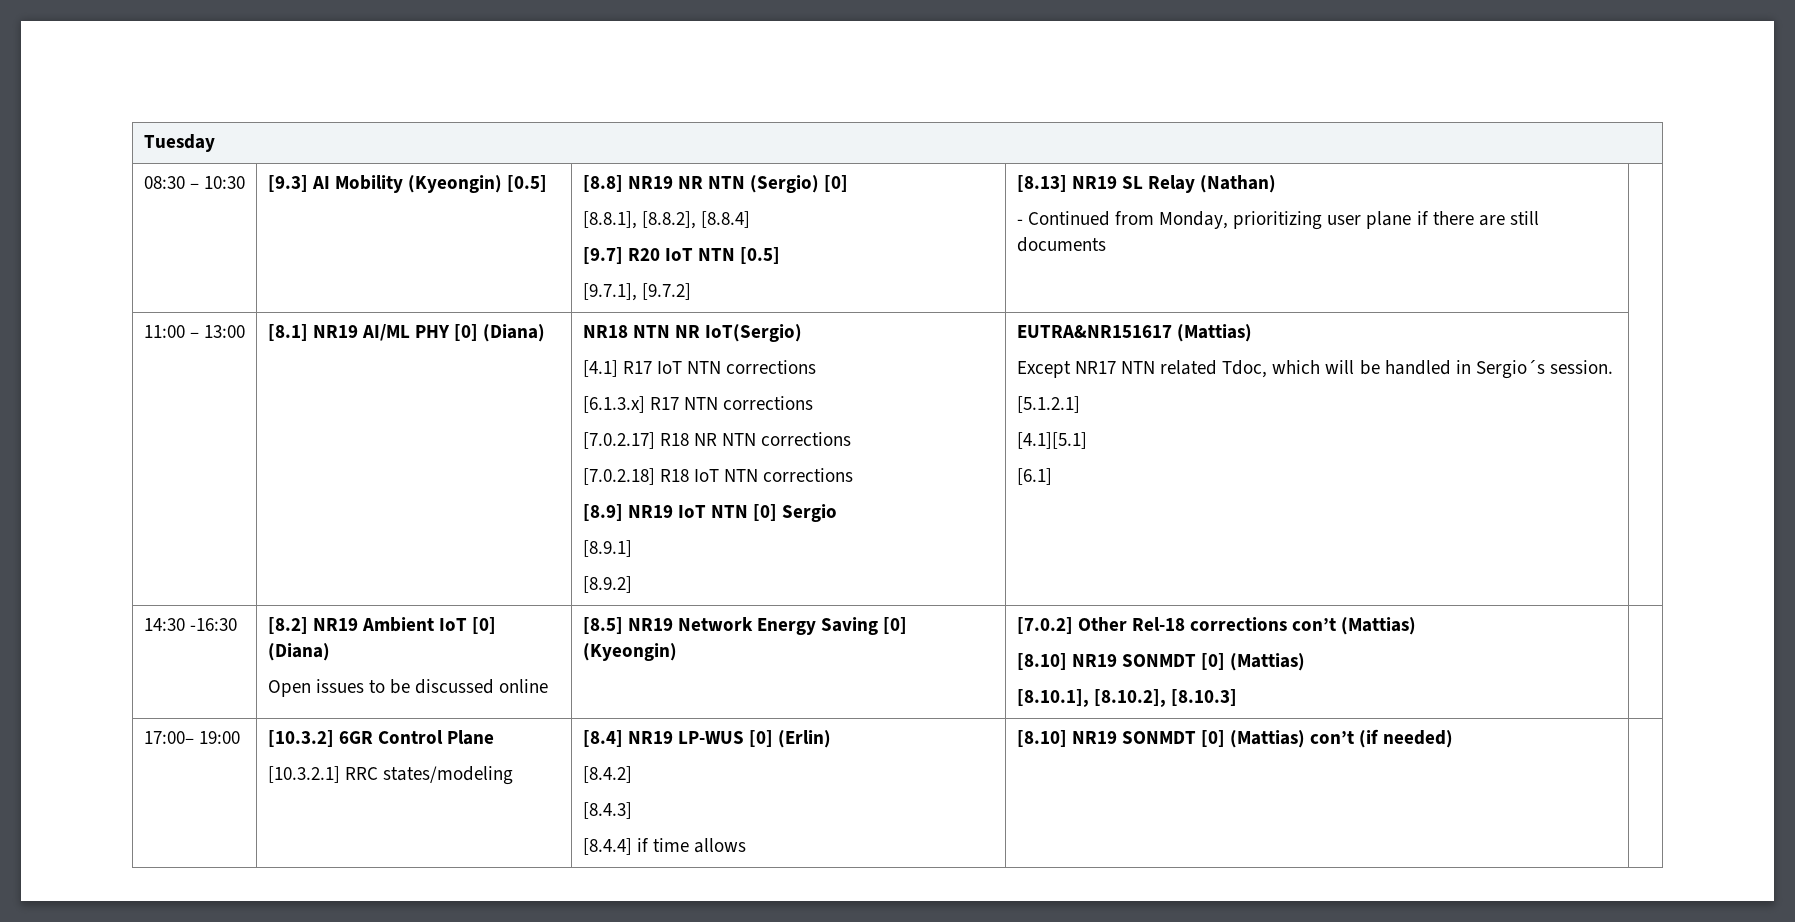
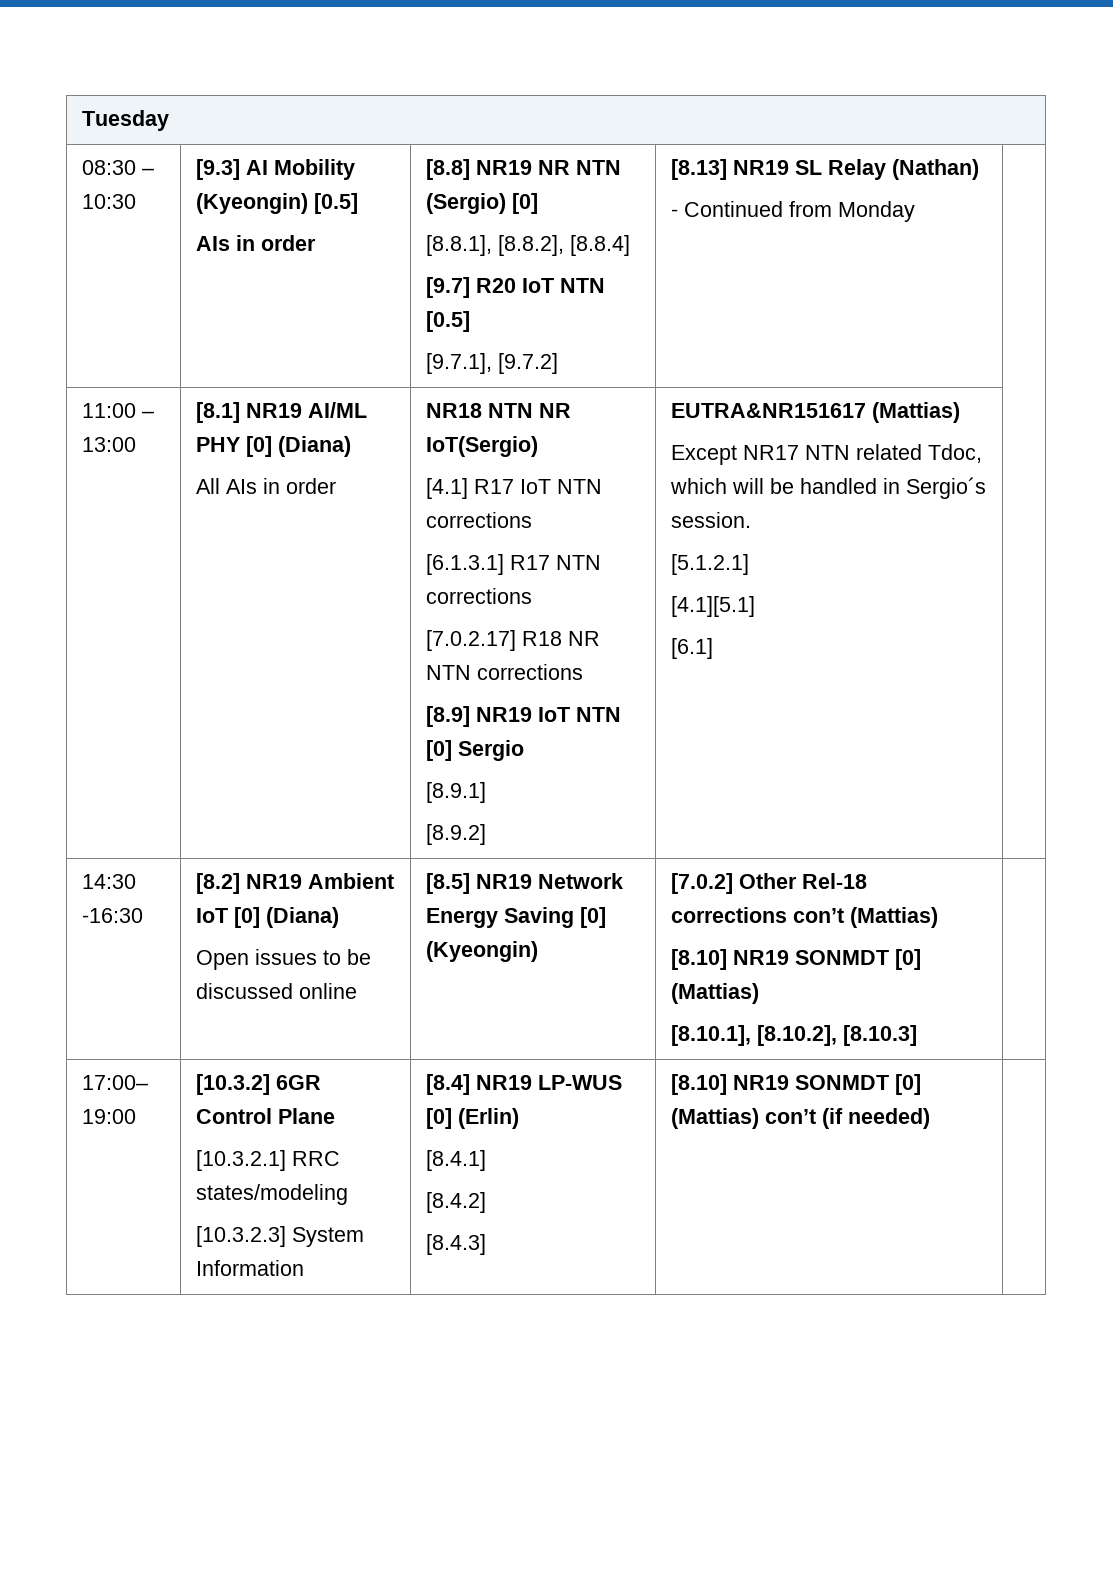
  [9.3] AI Mobility (Kyeongin) [0.5]
+ AIs in order
- - Continued from Monday, prioritizing user plane if there are still documents
+ - Continued from Monday
+ All AIs in order
- [6.1.3.x] R17 NTN corrections
+ [6.1.3.1] R17 NTN corrections
- [7.0.2.18] R18 IoT NTN corrections
  17:00– 19:00 | [10.3.2] 6GR Control Plane
- [10.3.2.1] RRC states/modeling | [8.4] NR19 LP-WUS [0] (Erlin)
+ [10.3.2.1] RRC states/modeling
+ [10.3.2.3] System Information | [8.4] NR19 LP-WUS [0] (Erlin)
+ [8.4.1]
  [8.4.2]
- [8.4.3]
- [8.4.4] if time allows | [8.10] NR19 SONMDT [0] (Mattias) con’t (if needed) |
+ [8.4.3] | [8.10] NR19 SONMDT [0] (Mattias) con’t (if needed) |

